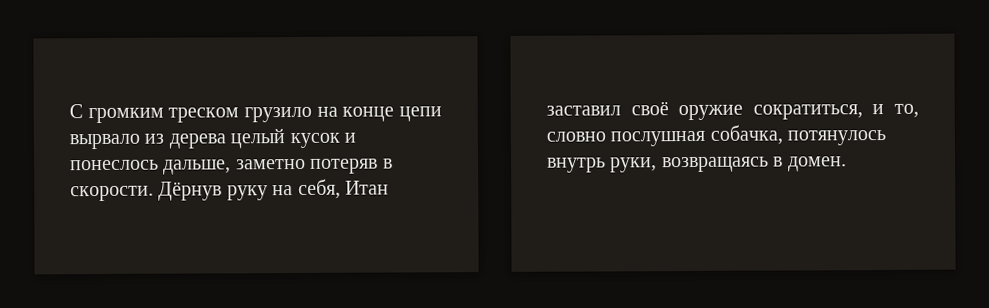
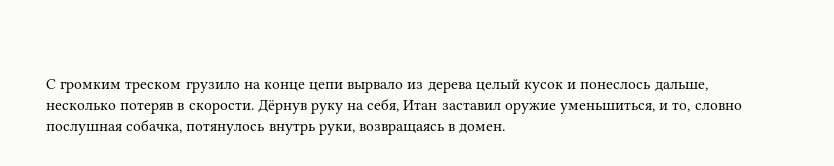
- С громким треском грузило на конце цепи вырвало из дерева целый кусок и понеслось дальше, заметно потеряв в скорости.
+ С громким треском грузило на конце цепи вырвало из дерева целый кусок и понеслось дальше, несколько потеряв в скорости.
- Дёрнув руку на себя, Итан заставил своё оружие сократиться, и то, словно послушная собачка, потянулось внутрь руки, возвращаясь в домен.
+ Дёрнув руку на себя, Итан заставил оружие уменьшиться, и то, словно послушная собачка, потянулось внутрь руки, возвращаясь в домен.

